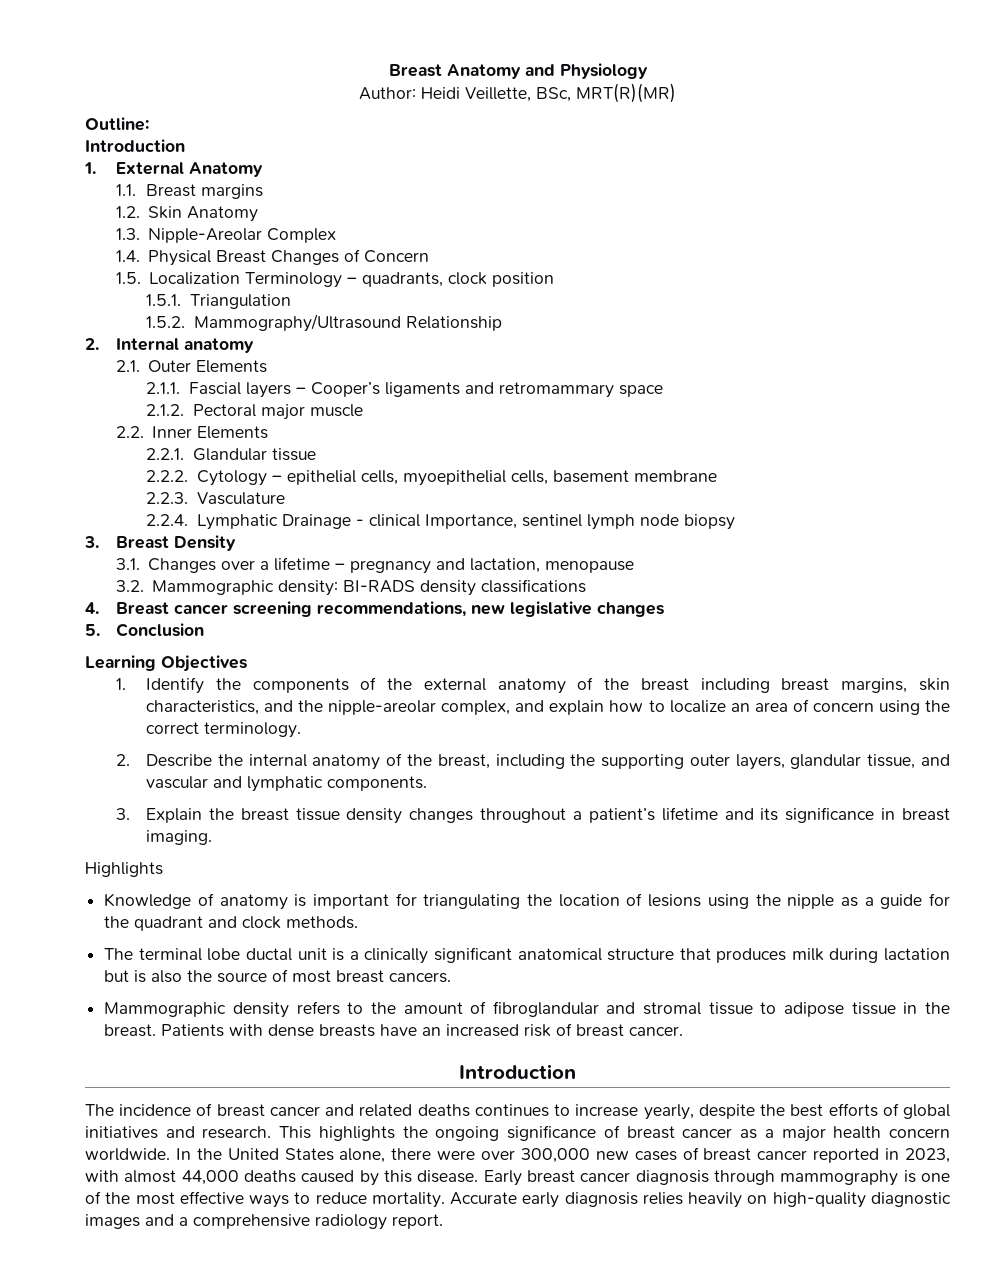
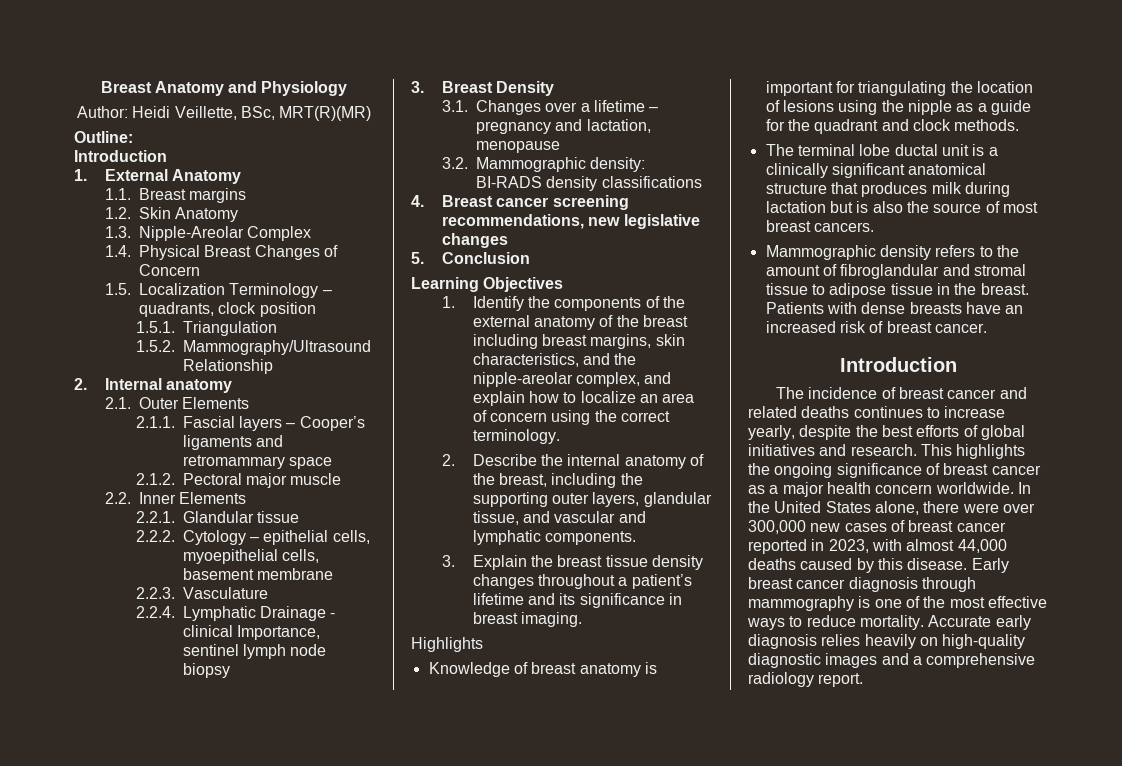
- Knowledge of anatomy is important for triangulating the location of lesions using the nipple as a guide for the quadrant and clock methods.
+ Knowledge of breast anatomy is important for triangulating the location of lesions using the nipple as a guide for the quadrant and clock methods.

